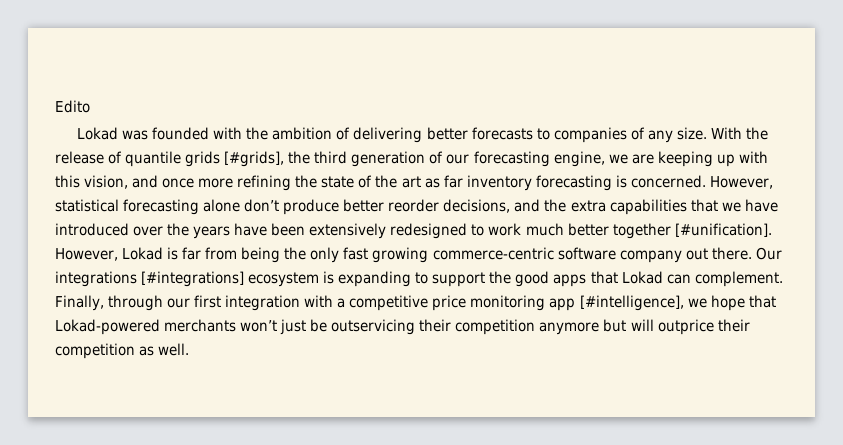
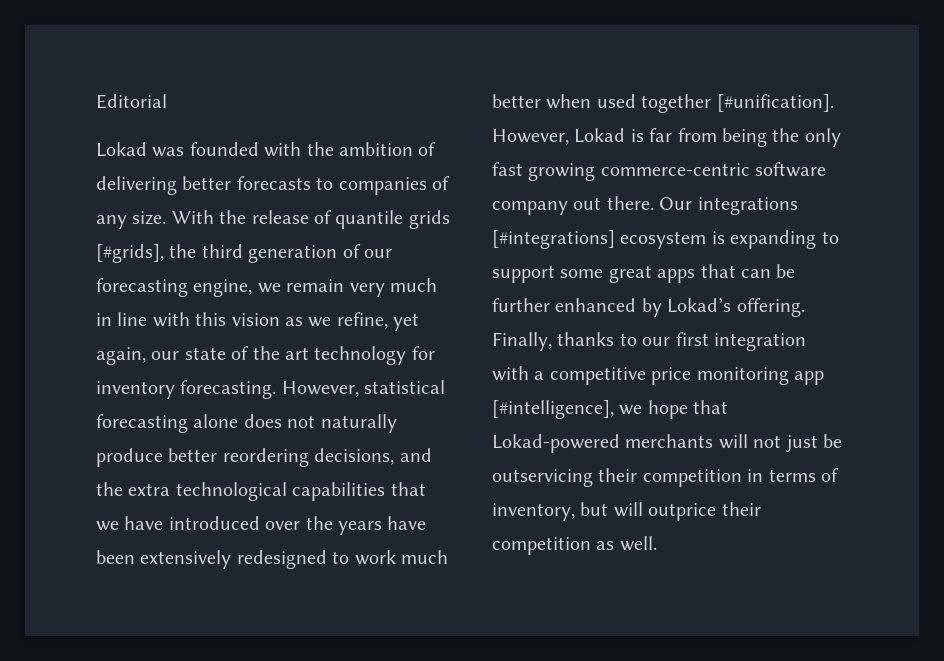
- Edito
+ Editorial
- With the release of quantile grids [#grids], the third generation of our forecasting engine, we are keeping up with this vision, and once more refining the state of the art as far inventory forecasting is concerned.
+ With the release of quantile grids [#grids], the third generation of our forecasting engine, we remain very much in line with this vision as we refine, yet again, our state of the art technology for inventory forecasting.
- However, statistical forecasting alone don’t produce better reorder decisions, and the extra capabilities that we have introduced over the years have been extensively redesigned to work much better together [#unification].
+ However, statistical forecasting alone does not naturally produce better reordering decisions, and the extra technological capabilities that we have introduced over the years have been extensively redesigned to work much better when used together [#unification].
- Our integrations [#integrations] ecosystem is expanding to support the good apps that Lokad can complement. Finally, through our first integration with a competitive price monitoring app [#intelligence], we hope that Lokad-powered merchants won’t just be outservicing their competition anymore but will outprice their competition as well.
+ Our integrations [#integrations] ecosystem is expanding to support some great apps that can be further enhanced by Lokad’s offering. Finally, thanks to our first integration with a competitive price monitoring app [#intelligence], we hope that Lokad-powered merchants will not just be outservicing their competition in terms of inventory, but will outprice their competition as well.

